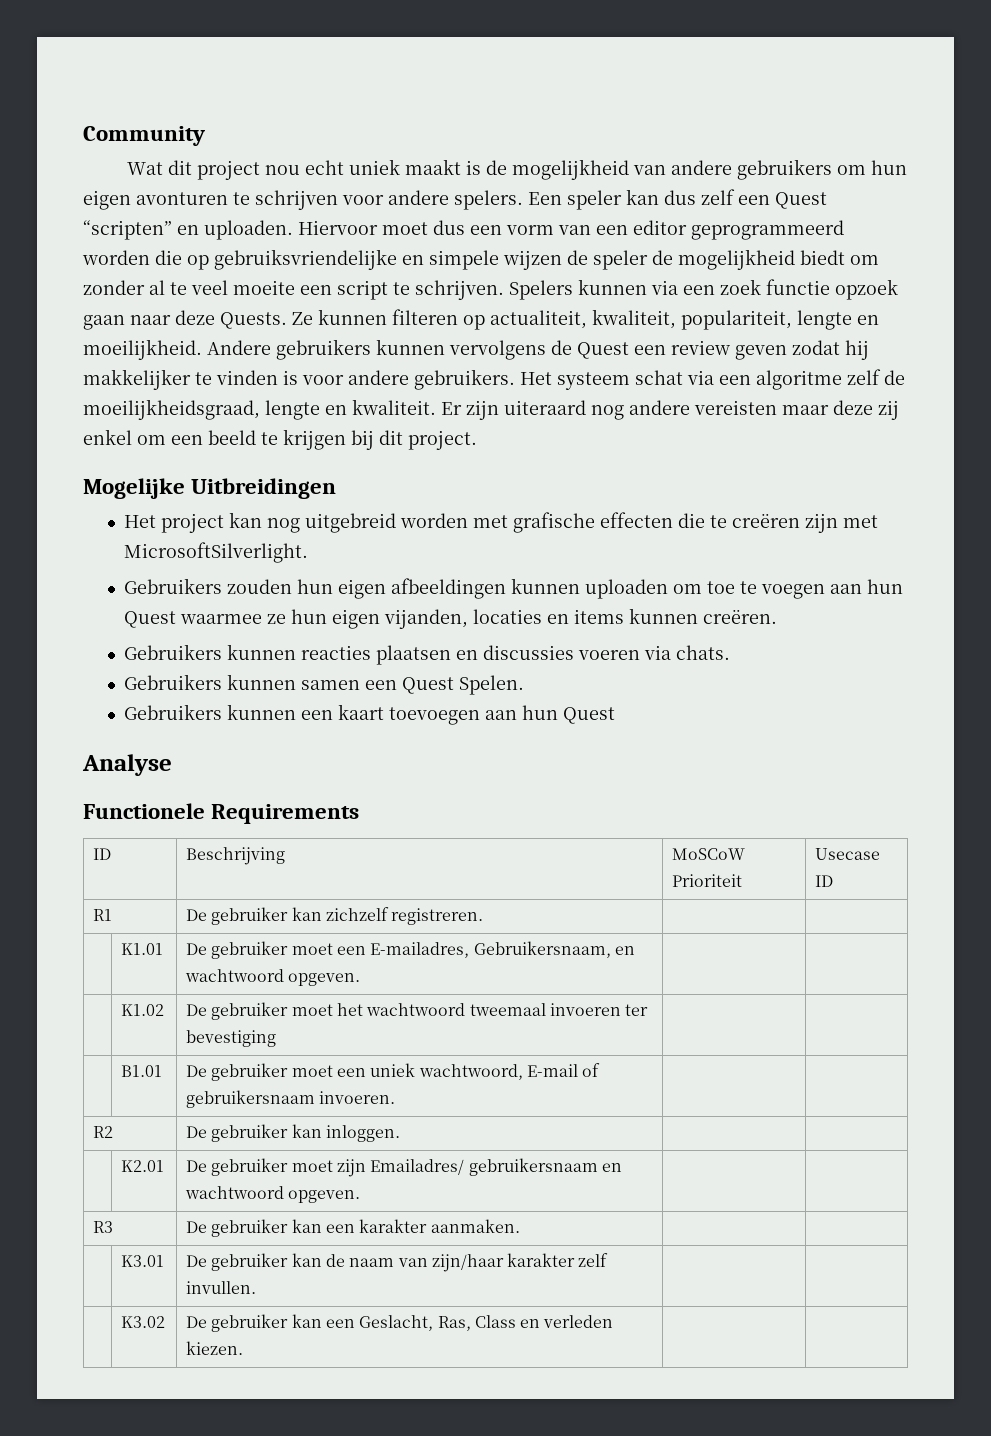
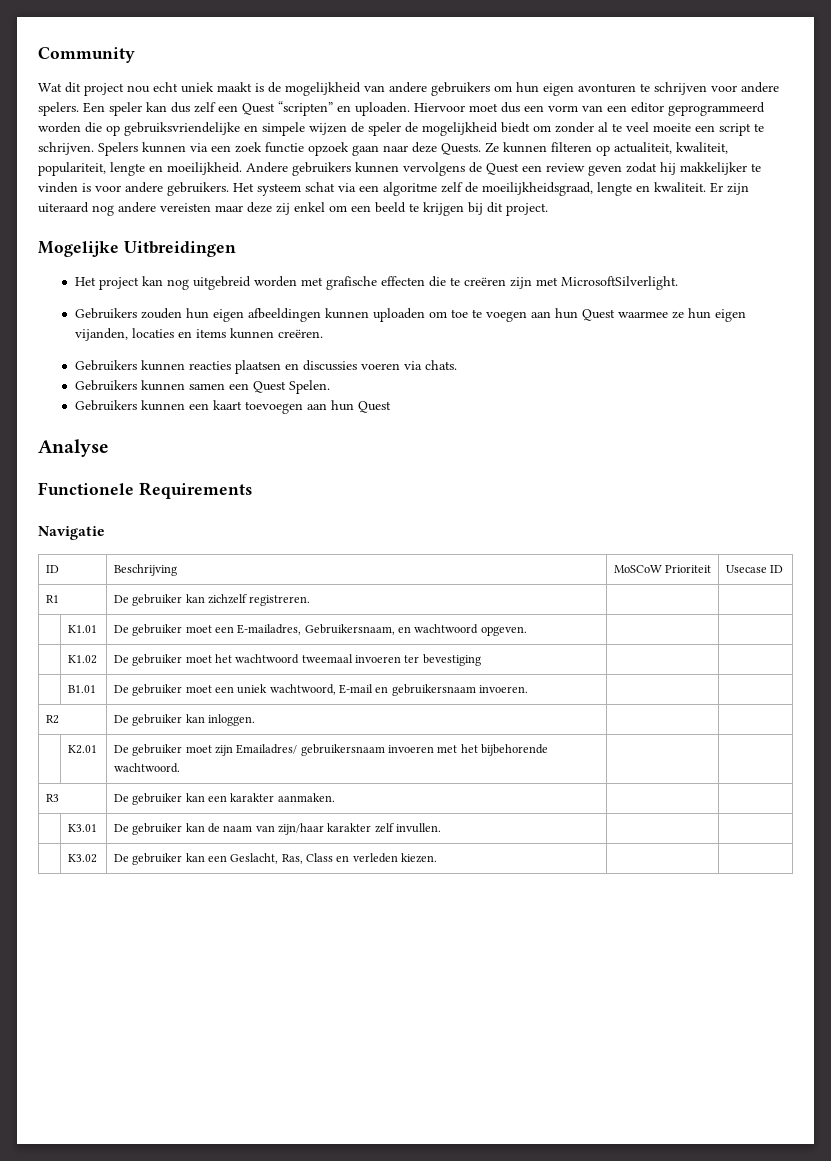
+ Navigatie
- | B1.01 | De gebruiker moet een uniek wachtwoord, E-mail of gebruikersnaam invoeren. | |
+ | B1.01 | De gebruiker moet een uniek wachtwoord, E-mail en gebruikersnaam invoeren. | |
- | K2.01 | De gebruiker moet zijn Emailadres/ gebruikersnaam en wachtwoord opgeven. | |
+ | K2.01 | De gebruiker moet zijn Emailadres/ gebruikersnaam invoeren met het bijbehorende wachtwoord. | |

